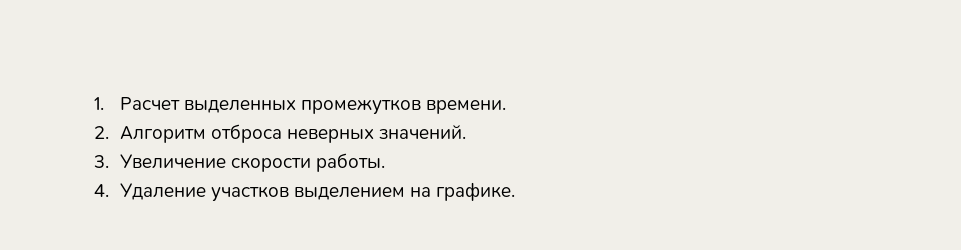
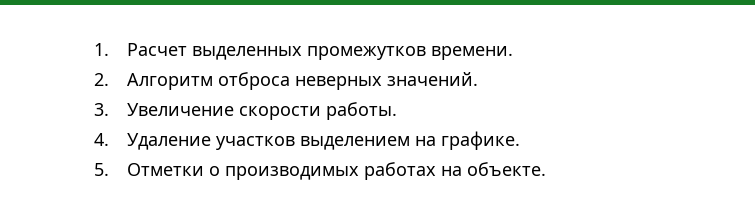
+ 5. Отметки о производимых работах на объекте.

